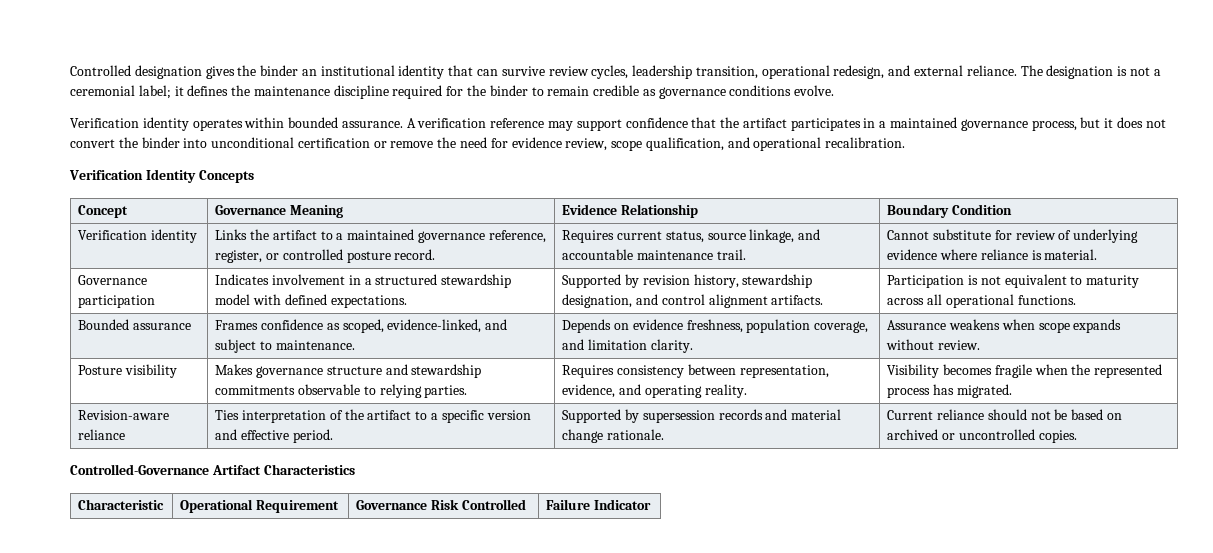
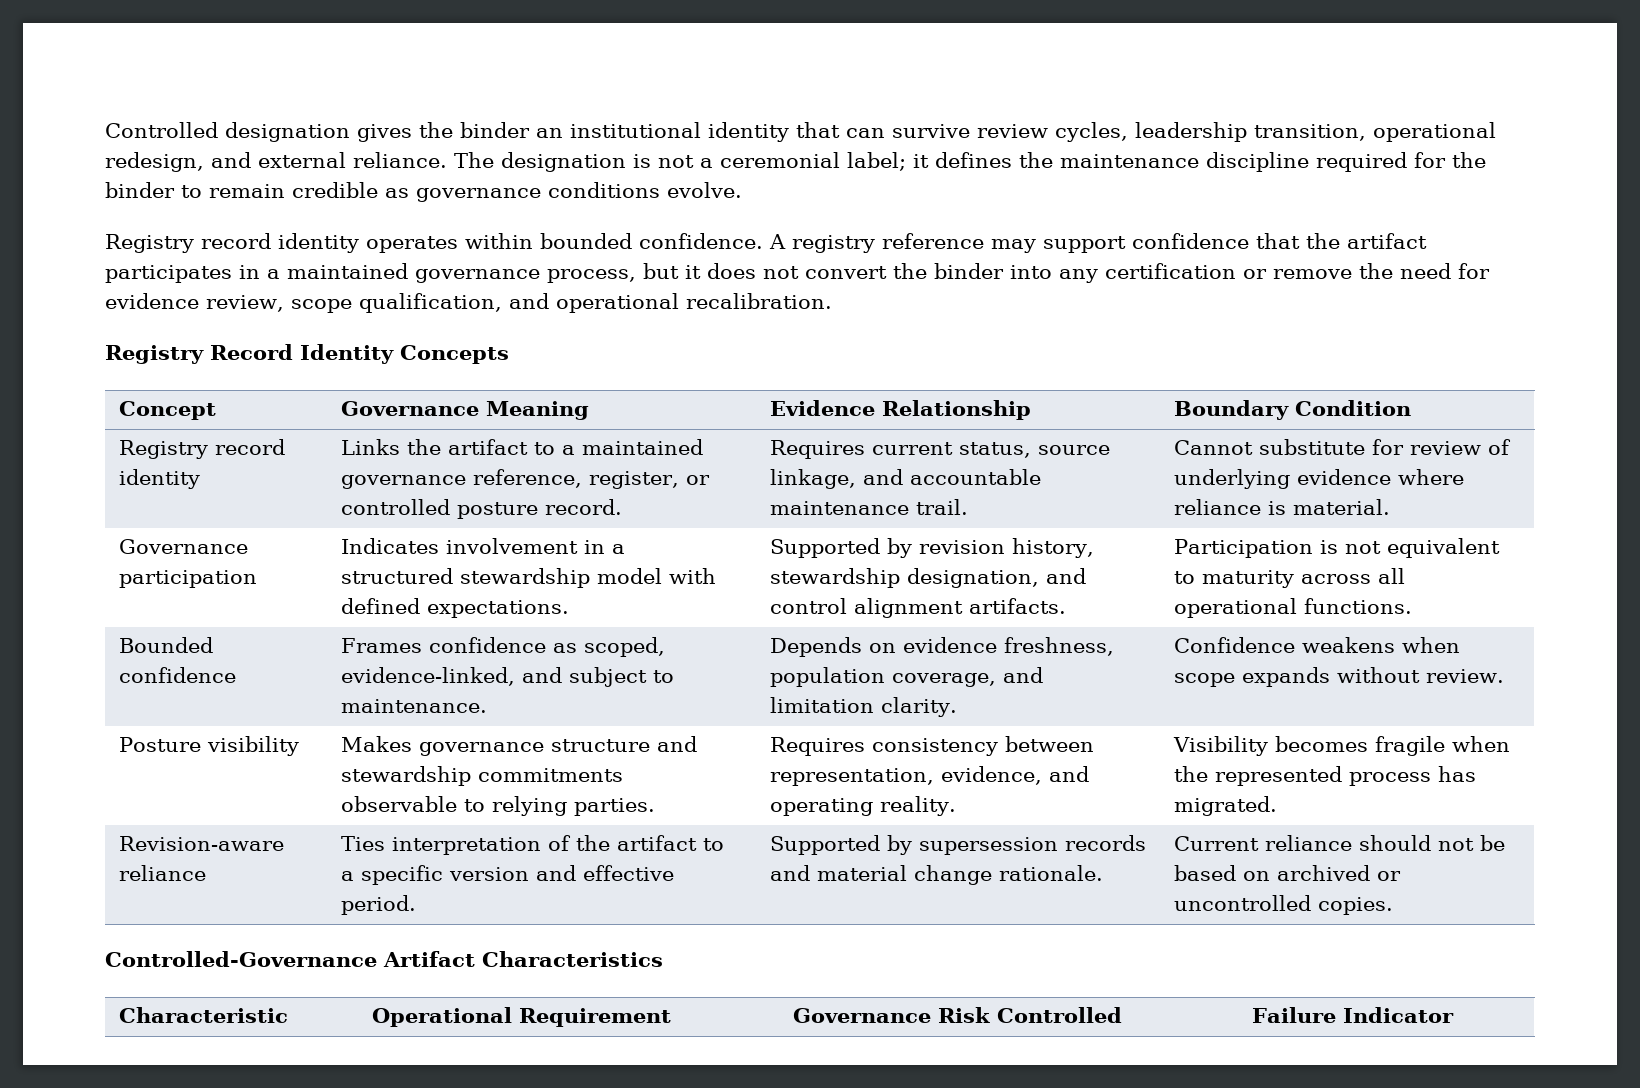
- Verification identity operates within bounded assurance. A verification reference may support confidence that the artifact participates in a maintained governance process, but it does not convert the binder into unconditional certification or remove the need for evidence review, scope qualification, and operational recalibration.
+ Registry record identity operates within bounded confidence. A registry reference may support confidence that the artifact participates in a maintained governance process, but it does not convert the binder into any certification or remove the need for evidence review, scope qualification, and operational recalibration.
- Verification Identity Concepts
+ Registry Record Identity Concepts
- Verification identity | Links the artifact to a maintained governance reference, register, or controlled posture record. | Requires current status, source linkage, and accountable maintenance trail. | Cannot substitute for review of underlying evidence where reliance is material.
+ Registry record identity | Links the artifact to a maintained governance reference, register, or controlled posture record. | Requires current status, source linkage, and accountable maintenance trail. | Cannot substitute for review of underlying evidence where reliance is material.
- Bounded assurance | Frames confidence as scoped, evidence-linked, and subject to maintenance. | Depends on evidence freshness, population coverage, and limitation clarity. | Assurance weakens when scope expands without review.
+ Bounded confidence | Frames confidence as scoped, evidence-linked, and subject to maintenance. | Depends on evidence freshness, population coverage, and limitation clarity. | Confidence weakens when scope expands without review.

